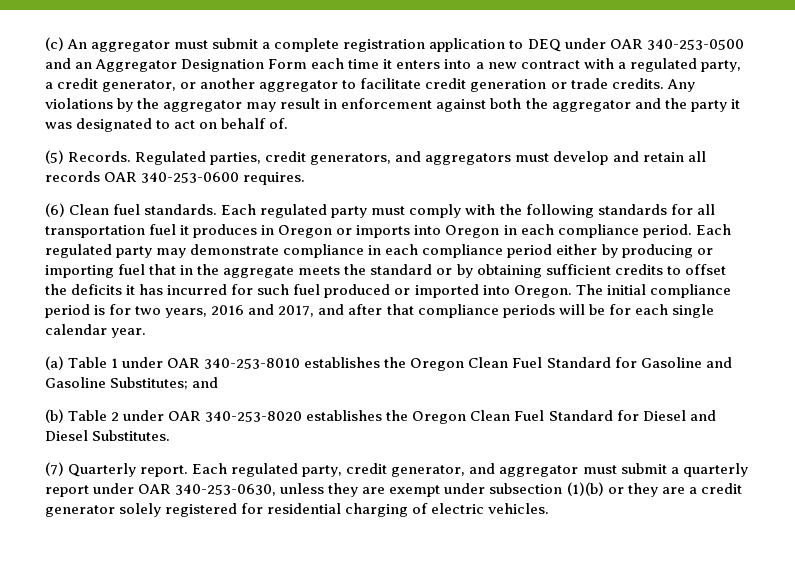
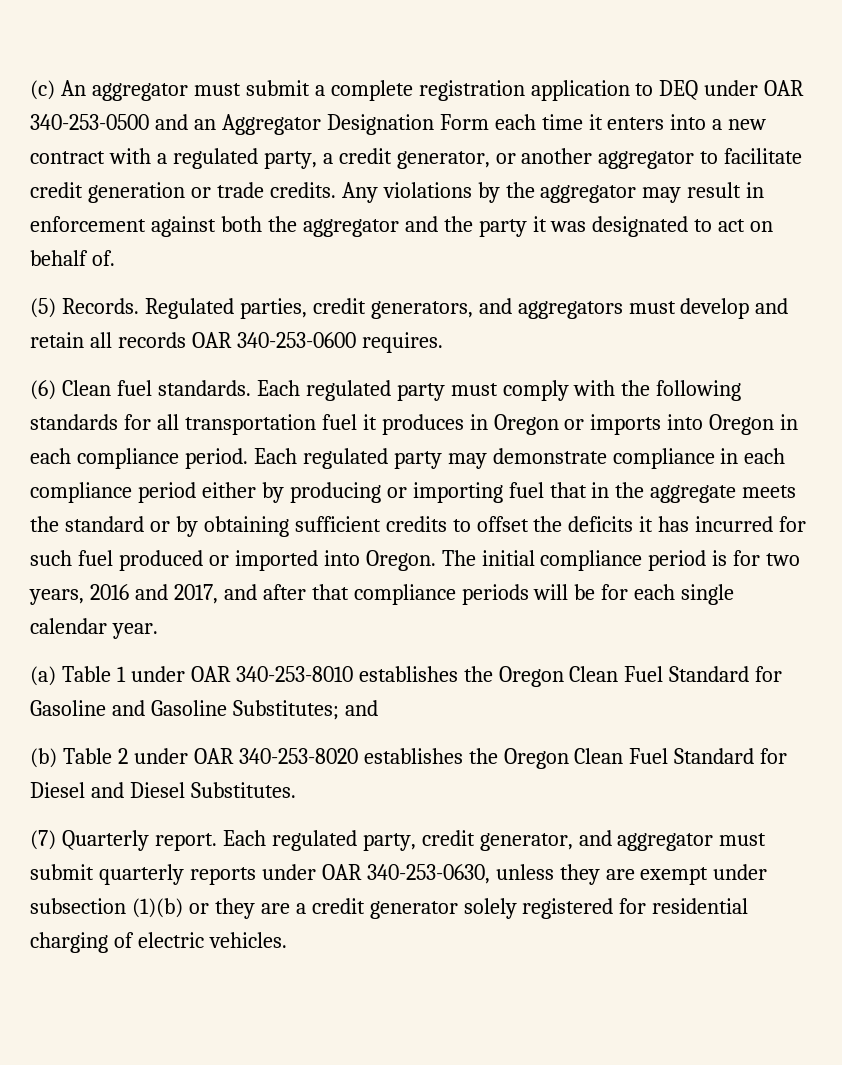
- Each regulated party, credit generator, and aggregator must submit a quarterly report under OAR 340-253-0630, unless they are exempt under subsection (1)(b) or they are a credit generator solely registered for residential charging of electric vehicles.
+ Each regulated party, credit generator, and aggregator must submit quarterly reports under OAR 340-253-0630, unless they are exempt under subsection (1)(b) or they are a credit generator solely registered for residential charging of electric vehicles.

